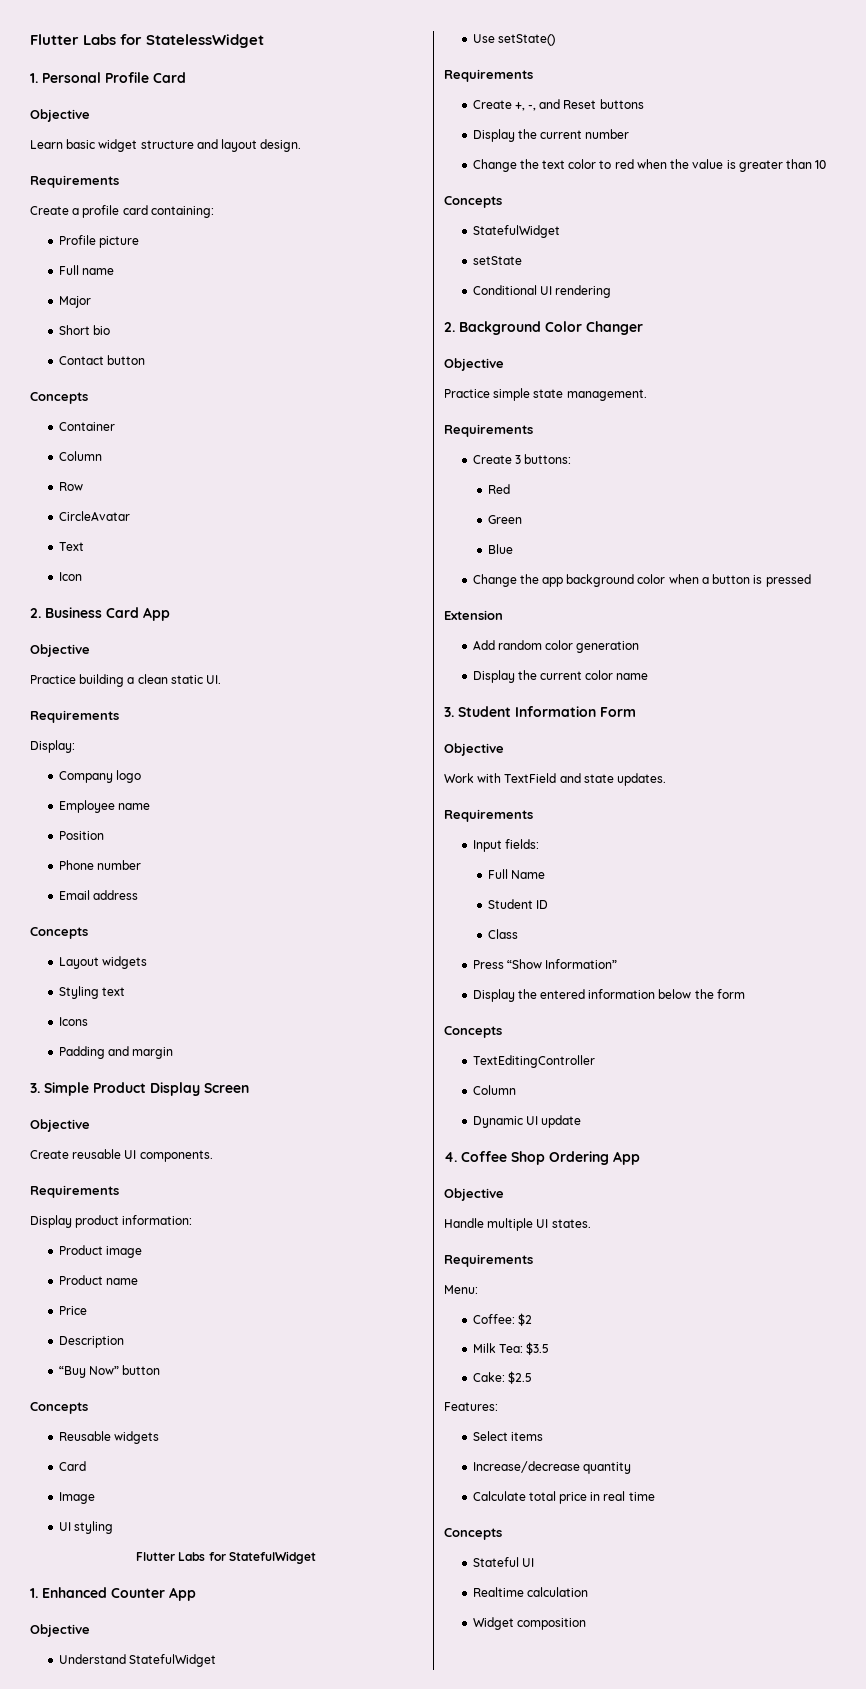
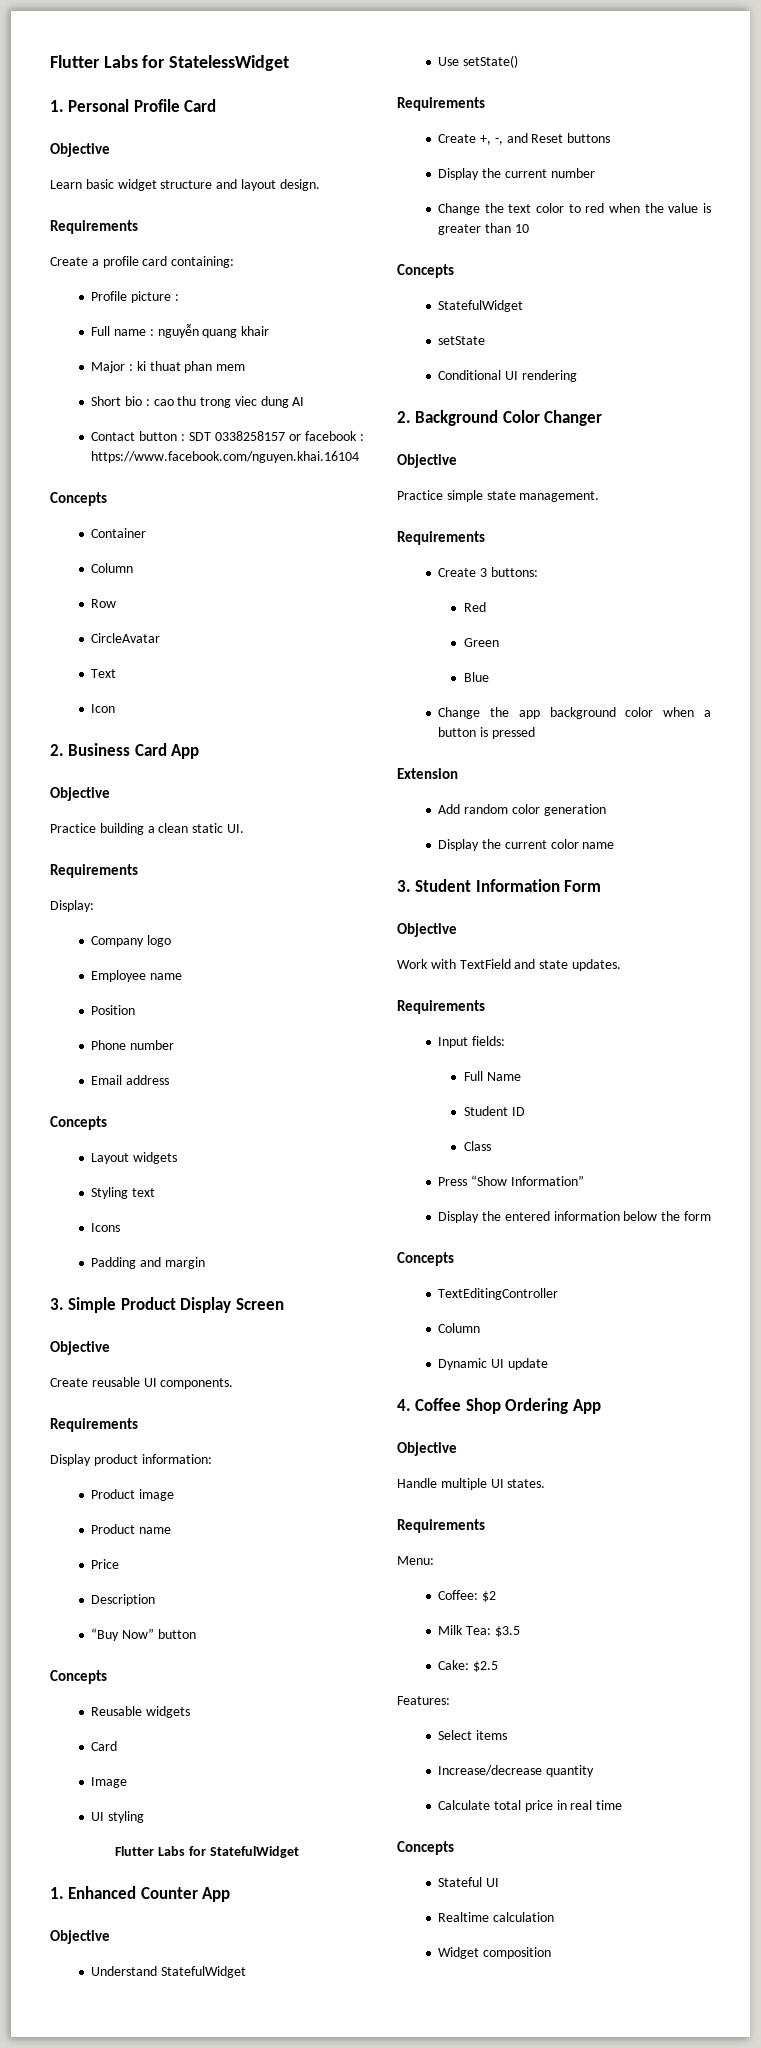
- Profile picture
+ Profile picture :
- Full name
- Major
- Short bio
- Contact button
+ Full name : nguyễn quang khair
+ Major : ki thuat phan mem
+ Short bio : cao thu trong viec dung AI
+ Contact button : SDT 0338258157 or facebook : https://www.facebook.com/nguyen.khai.16104

